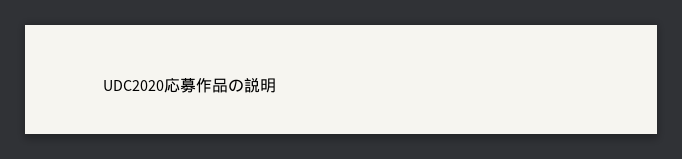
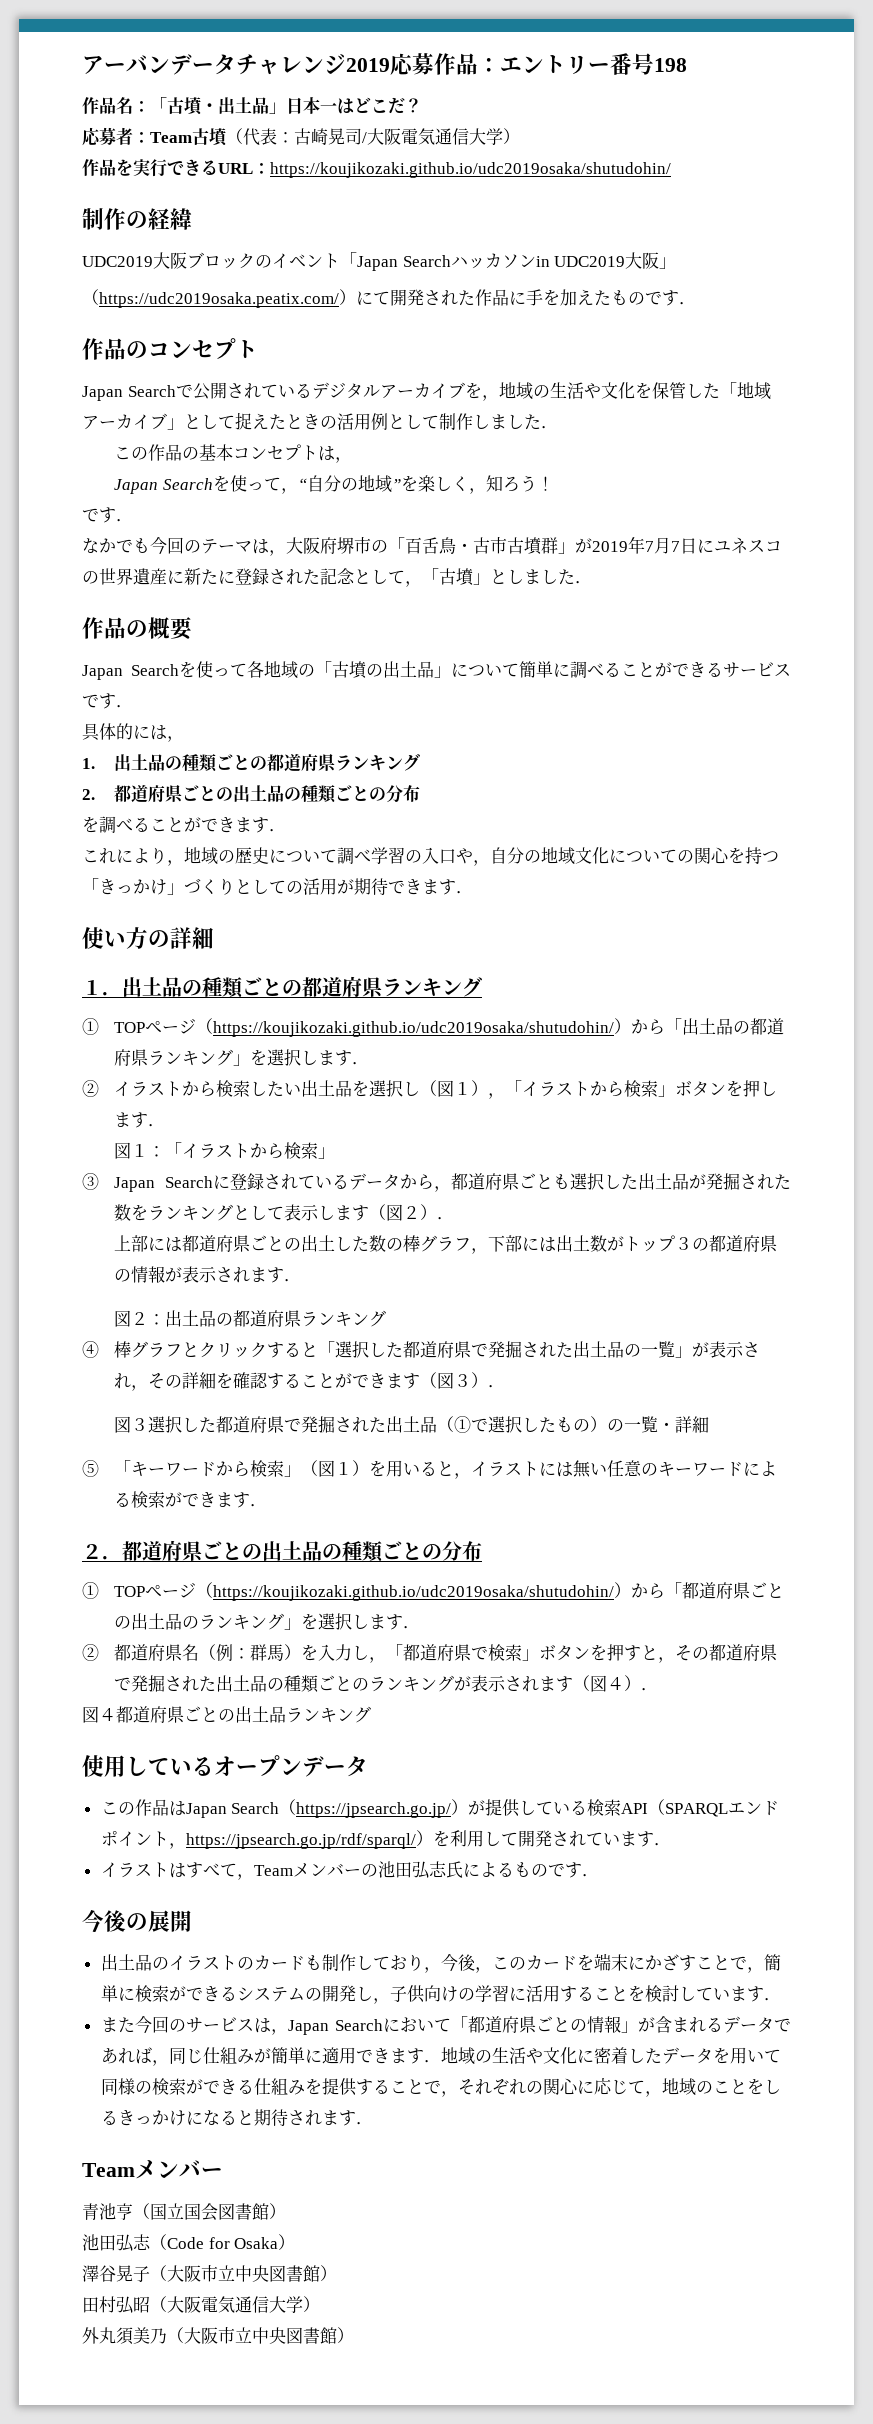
- UDC2020応募作品の説明
+ アーバンデータチャレンジ2019応募作品：エントリー番号198
+ 作品名：「古墳・出土品」日本一はどこだ？
+ 応募者：Team古墳（代表：古崎晃司/大阪電気通信大学）
+ 作品を実行できるURL：https://koujikozaki.github.io/udc2019osaka/shutudohin/
+ 制作の経緯
+ UDC2019大阪ブロックのイベント「Japan Searchハッカソンin UDC2019大阪」
+ （https://udc2019osaka.peatix.com/）にて開発された作品に手を加えたものです．
+ 作品のコンセプト
+ Japan Searchで公開されているデジタルアーカイブを，地域の生活や文化を保管した「地域アーカイブ」として捉えたときの活用例として制作しました．
+ この作品の基本コンセプトは，
+ Japan Searchを使って，“自分の地域”を楽しく，知ろう！
+ です．
+ なかでも今回のテーマは，大阪府堺市の「百舌鳥・古市古墳群」が2019年7月7日にユネスコの世界遺産に新たに登録された記念として，「古墳」としました．
+ 作品の概要
+ Japan Searchを使って各地域の「古墳の出土品」について簡単に調べることができるサービスです．
+ 具体的には，
+ 1.出土品の種類ごとの都道府県ランキング
+ 2.都道府県ごとの出土品の種類ごとの分布
+ を調べることができます．
+ これにより，地域の歴史について調べ学習の入口や，自分の地域文化についての関心を持つ「きっかけ」づくりとしての活用が期待できます．
+ 使い方の詳細
+ １．出土品の種類ごとの都道府県ランキング
+ ① TOPページ（https://koujikozaki.github.io/udc2019osaka/shutudohin/）から「出土品の都道府県ランキング」を選択します．
+ ②イラストから検索したい出土品を選択し（図１），「イラストから検索」ボタンを押します．
+ 図１：「イラストから検索」
+ ③ Japan Searchに登録されているデータから，都道府県ごとも選択した出土品が発掘された数をランキングとして表示します（図２）．
+ 上部には都道府県ごとの出土した数の棒グラフ，下部には出土数がトップ３の都道府県の情報が表示されます．
+ 図２：出土品の都道府県ランキング
+ ④棒グラフとクリックすると「選択した都道府県で発掘された出土品の一覧」が表示され，その詳細を確認することができます（図３）．
+ 図３選択した都道府県で発掘された出土品（①で選択したもの）の一覧・詳細
+ ⑤「キーワードから検索」（図１）を用いると，イラストには無い任意のキーワードによる検索ができます．
+ ２．都道府県ごとの出土品の種類ごとの分布
+ ① TOPページ（https://koujikozaki.github.io/udc2019osaka/shutudohin/）から「都道府県ごとの出土品のランキング」を選択します．
+ ②都道府県名（例：群馬）を入力し，「都道府県で検索」ボタンを押すと，その都道府県で発掘された出土品の種類ごとのランキングが表示されます（図４）．
+ 図４都道府県ごとの出土品ランキング
+ 使用しているオープンデータ
+ この作品はJapan Search（https://jpsearch.go.jp/）が提供している検索API（SPARQLエンドポイント，https://jpsearch.go.jp/rdf/sparql/）を利用して開発されています．
+ イラストはすべて，Teamメンバーの池田弘志氏によるものです．
+ 今後の展開
+ 出土品のイラストのカードも制作しており，今後，このカードを端末にかざすことで，簡単に検索ができるシステムの開発し，子供向けの学習に活用することを検討しています．
+ また今回のサービスは，Japan Searchにおいて「都道府県ごとの情報」が含まれるデータであれば，同じ仕組みが簡単に適用できます．地域の生活や文化に密着したデータを用いて同様の検索ができる仕組みを提供することで，それぞれの関心に応じて，地域のことをしるきっかけになると期待されます．
+ Teamメンバー
+ 青池亨（国立国会図書館）
+ 池田弘志（Code for Osaka）
+ 澤谷晃子（大阪市立中央図書館）
+ 田村弘昭（大阪電気通信大学）
+ 外丸須美乃（大阪市立中央図書館）

